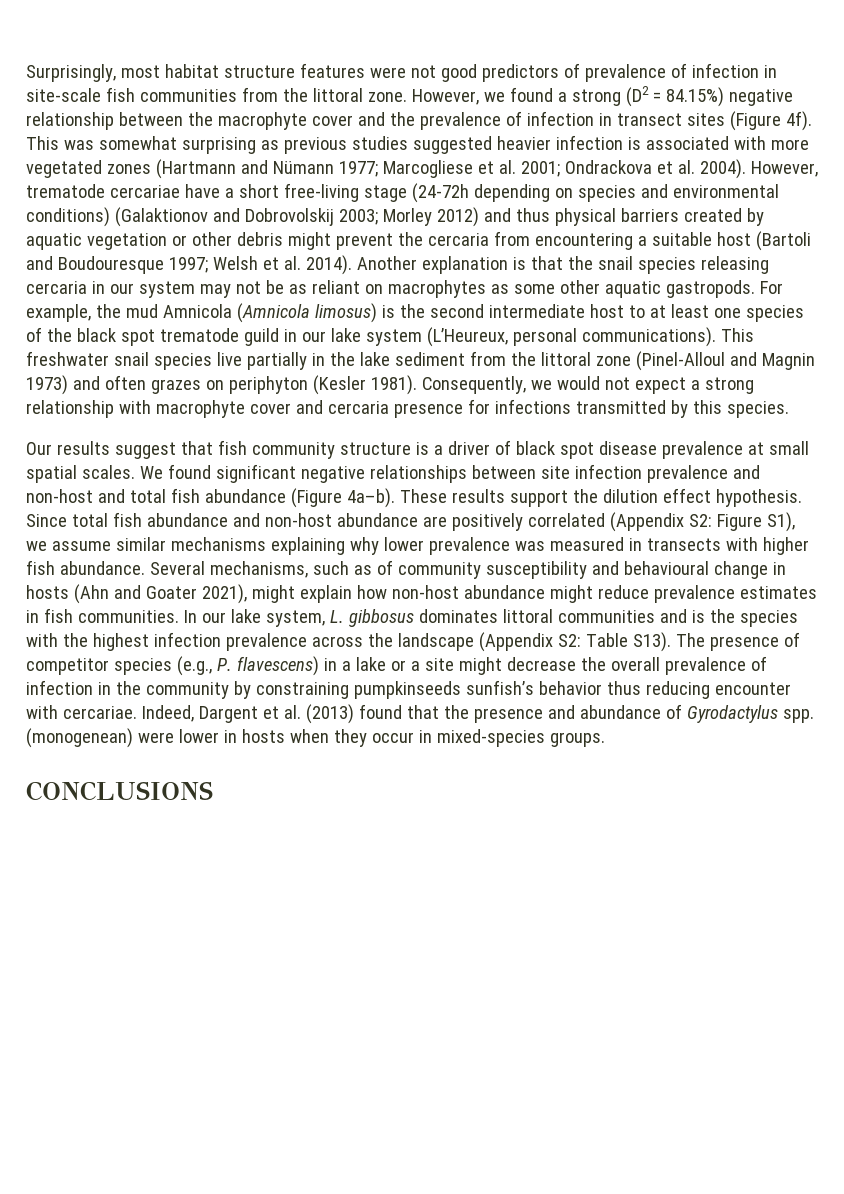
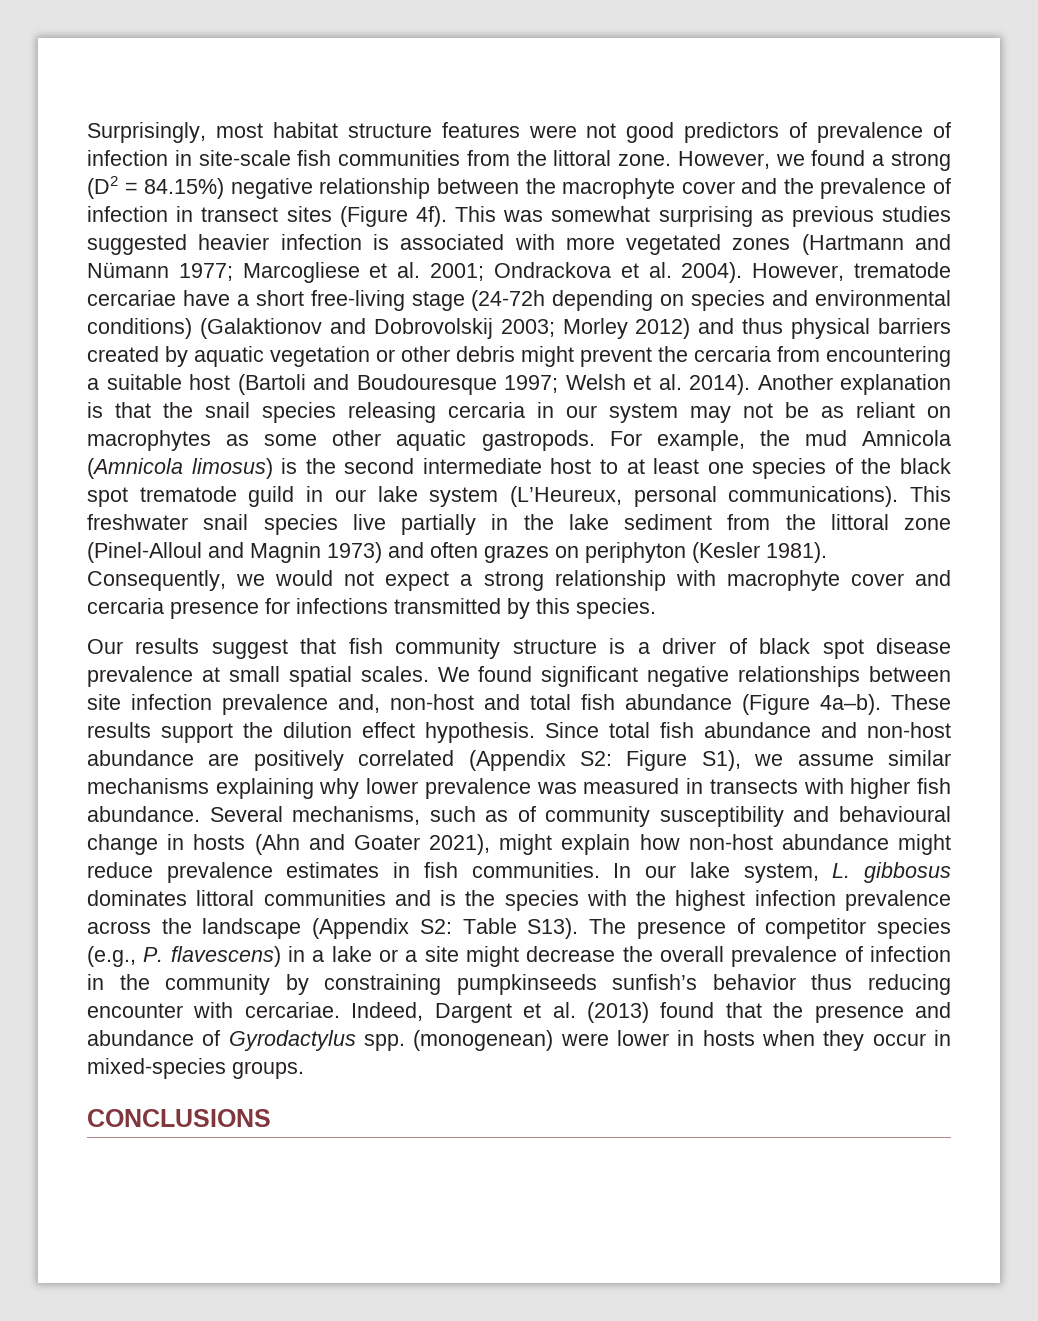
- We found significant negative relationships between site infection prevalence and non-host and total fish abundance (Figure 4a–b).
+ We found significant negative relationships between site infection prevalence and, non-host and total fish abundance (Figure 4a–b).

